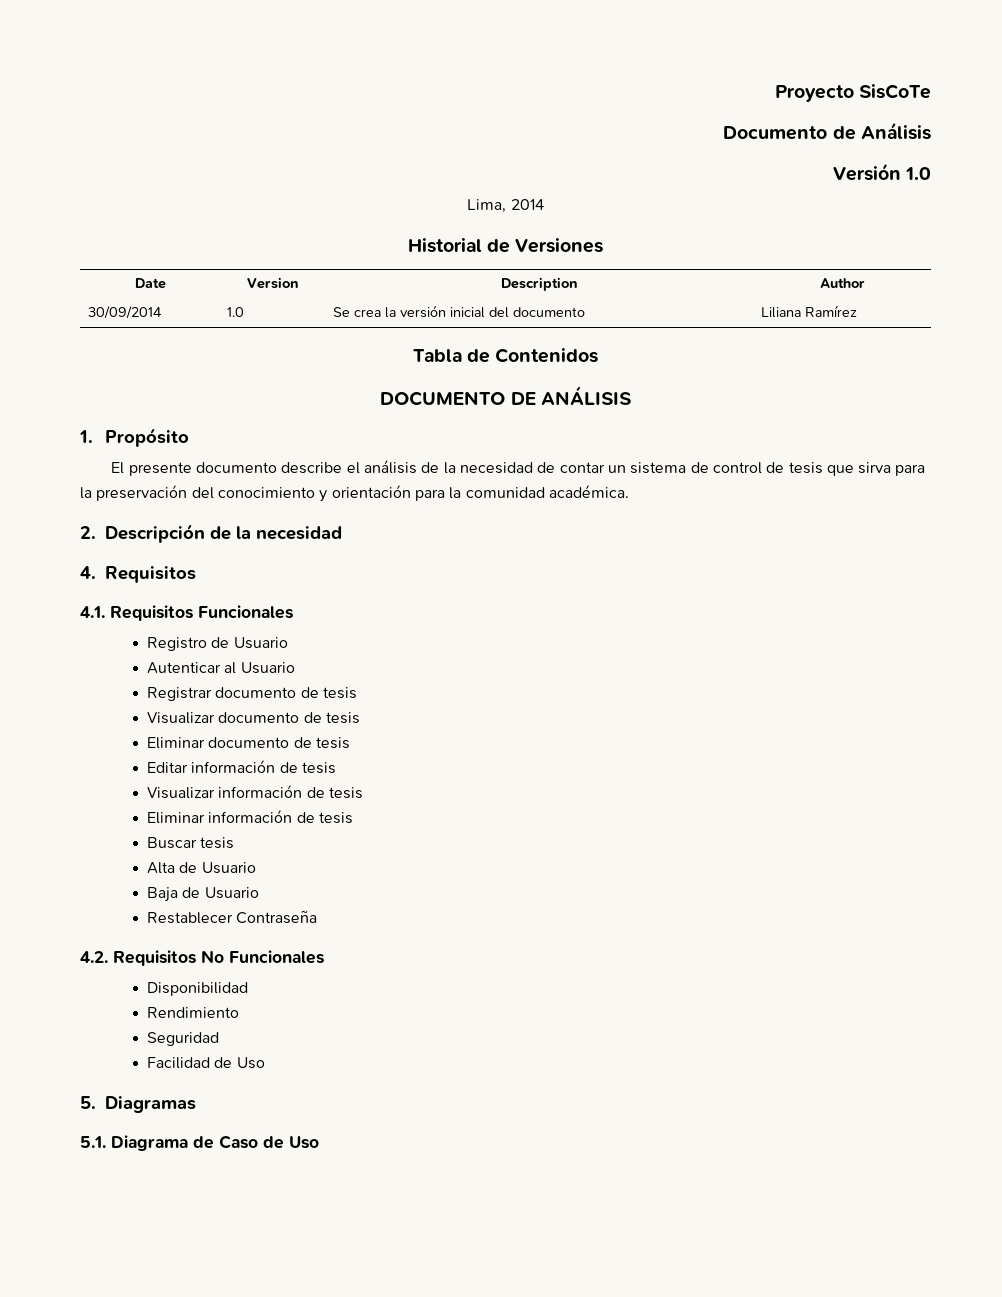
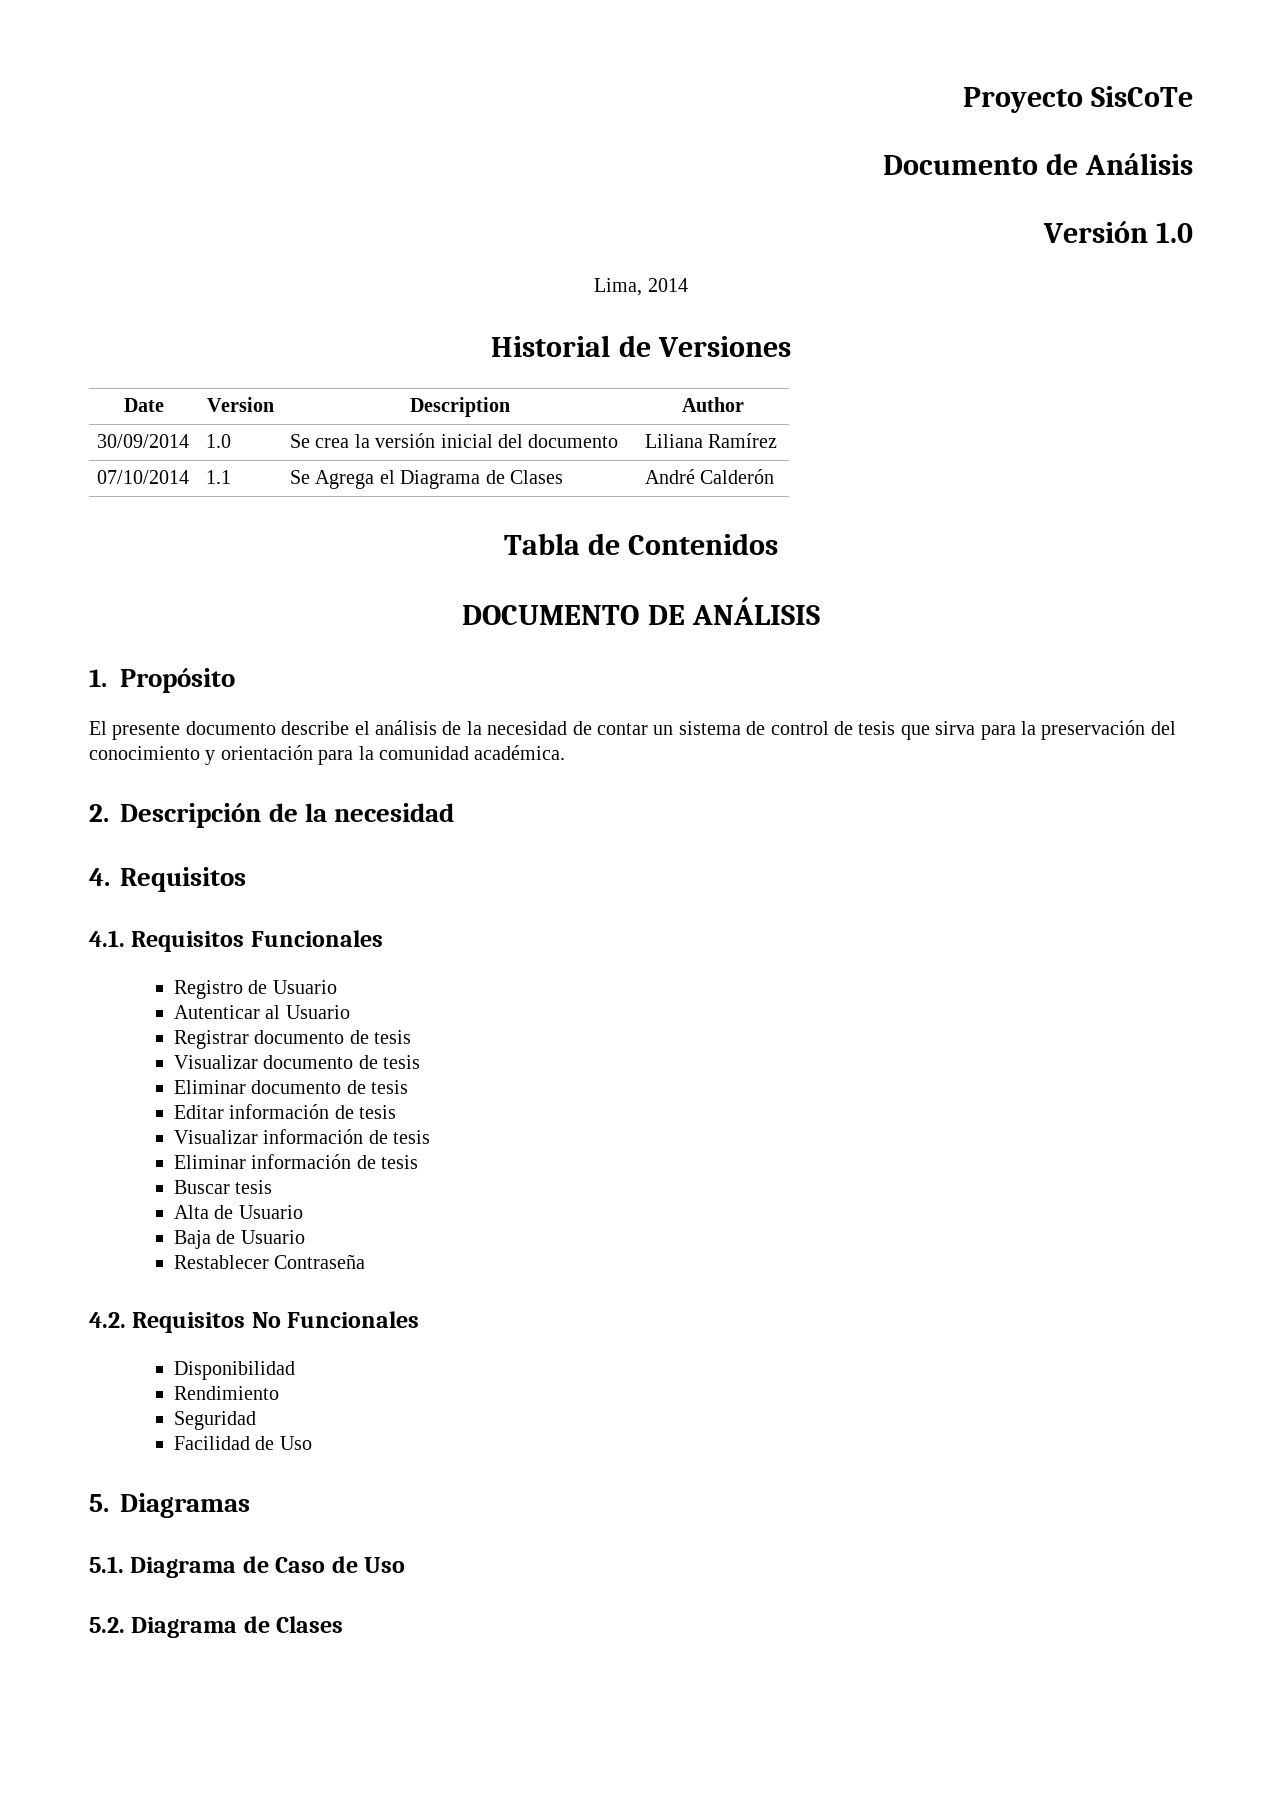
+ 07/10/2014 | 1.1 | Se Agrega el Diagrama de Clases | André Calderón
+ 5.2. Diagrama de Clases

